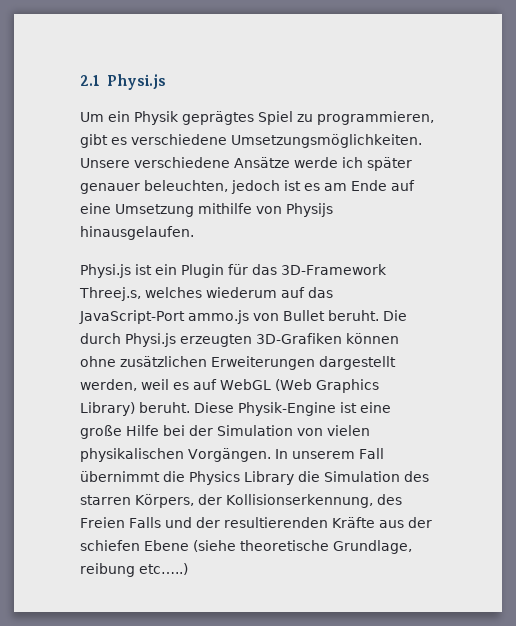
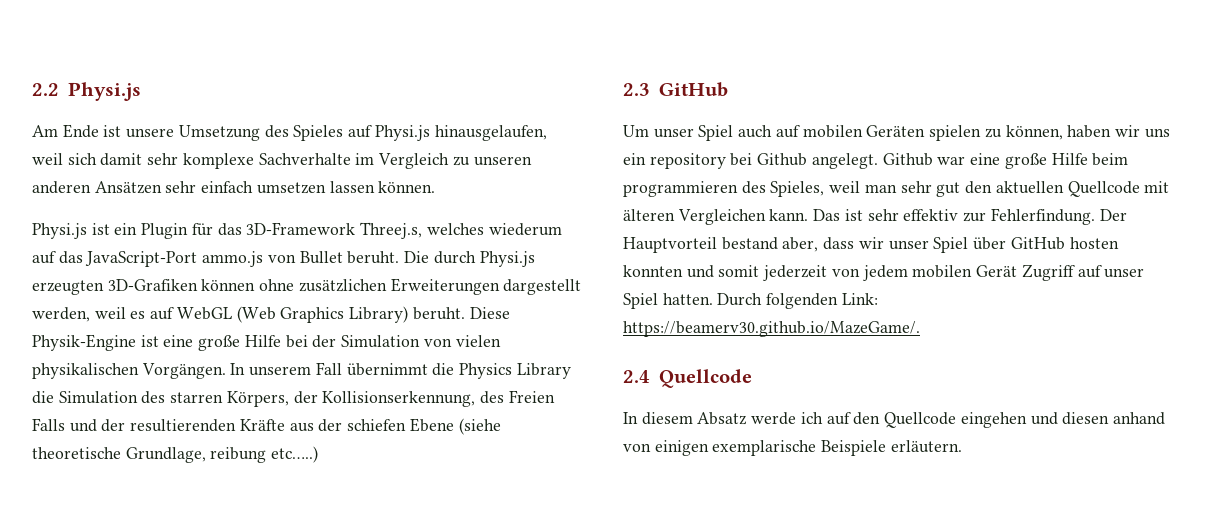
- 2.1 Physi.js
+ 2.2 Physi.js
- Um ein Physik geprägtes Spiel zu programmieren, gibt es verschiedene Umsetzungsmöglichkeiten. Unsere verschiedene Ansätze werde ich später genauer beleuchten, jedoch ist es am Ende auf eine Umsetzung mithilfe von Physijs hinausgelaufen.
+ Am Ende ist unsere Umsetzung des Spieles auf Physi.js hinausgelaufen, weil sich damit sehr komplexe Sachverhalte im Vergleich zu unseren anderen Ansätzen sehr einfach umsetzen lassen können.
+ 2.3 GitHub
+ Um unser Spiel auch auf mobilen Geräten spielen zu können, haben wir uns ein repository bei Github angelegt. Github war eine große Hilfe beim programmieren des Spieles, weil man sehr gut den aktuellen Quellcode mit älteren Vergleichen kann. Das ist sehr effektiv zur Fehlerfindung. Der Hauptvorteil bestand aber, dass wir unser Spiel über GitHub hosten konnten und somit jederzeit von jedem mobilen Gerät Zugriff auf unser Spiel hatten. Durch folgenden Link: https://beamerv30.github.io/MazeGame/.
+ 2.4 Quellcode
+ In diesem Absatz werde ich auf den Quellcode eingehen und diesen anhand von einigen exemplarische Beispiele erläutern.

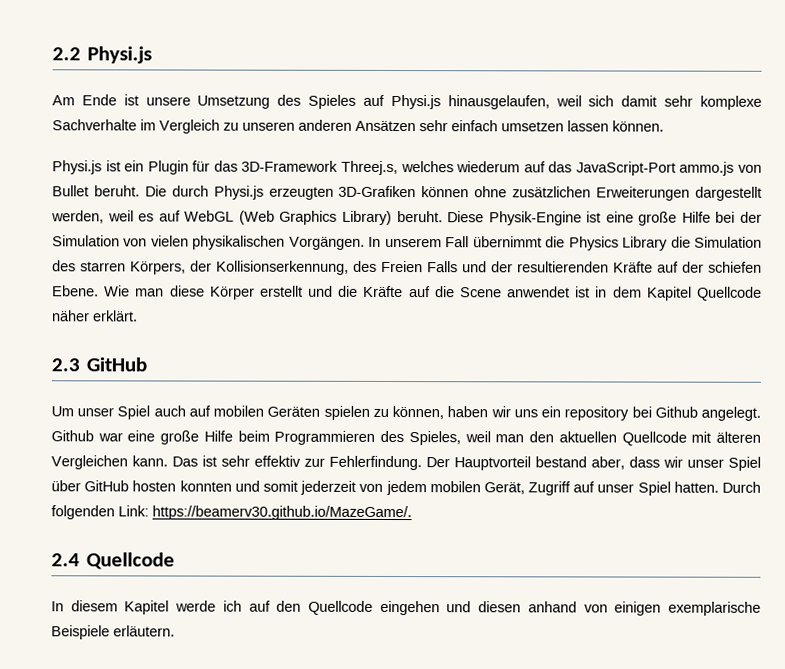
- In unserem Fall übernimmt die Physics Library die Simulation des starren Körpers, der Kollisionserkennung, des Freien Falls und der resultierenden Kräfte aus der schiefen Ebene (siehe theoretische Grundlage, reibung etc…..)
+ In unserem Fall übernimmt die Physics Library die Simulation des starren Körpers, der Kollisionserkennung, des Freien Falls und der resultierenden Kräfte auf der schiefen Ebene. Wie man diese Körper erstellt und die Kräfte auf die Scene anwendet ist in dem Kapitel Quellcode näher erklärt.
- Github war eine große Hilfe beim programmieren des Spieles, weil man sehr gut den aktuellen Quellcode mit älteren Vergleichen kann.
+ Github war eine große Hilfe beim Programmieren des Spieles, weil man den aktuellen Quellcode mit älteren Vergleichen kann.
- Der Hauptvorteil bestand aber, dass wir unser Spiel über GitHub hosten konnten und somit jederzeit von jedem mobilen Gerät Zugriff auf unser Spiel hatten.
+ Der Hauptvorteil bestand aber, dass wir unser Spiel über GitHub hosten konnten und somit jederzeit von jedem mobilen Gerät, Zugriff auf unser Spiel hatten.
- In diesem Absatz werde ich auf den Quellcode eingehen und diesen anhand von einigen exemplarische Beispiele erläutern.
+ In diesem Kapitel werde ich auf den Quellcode eingehen und diesen anhand von einigen exemplarische Beispiele erläutern.

